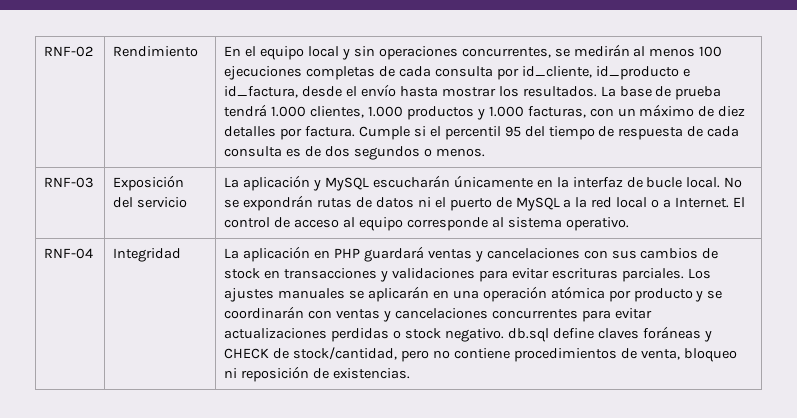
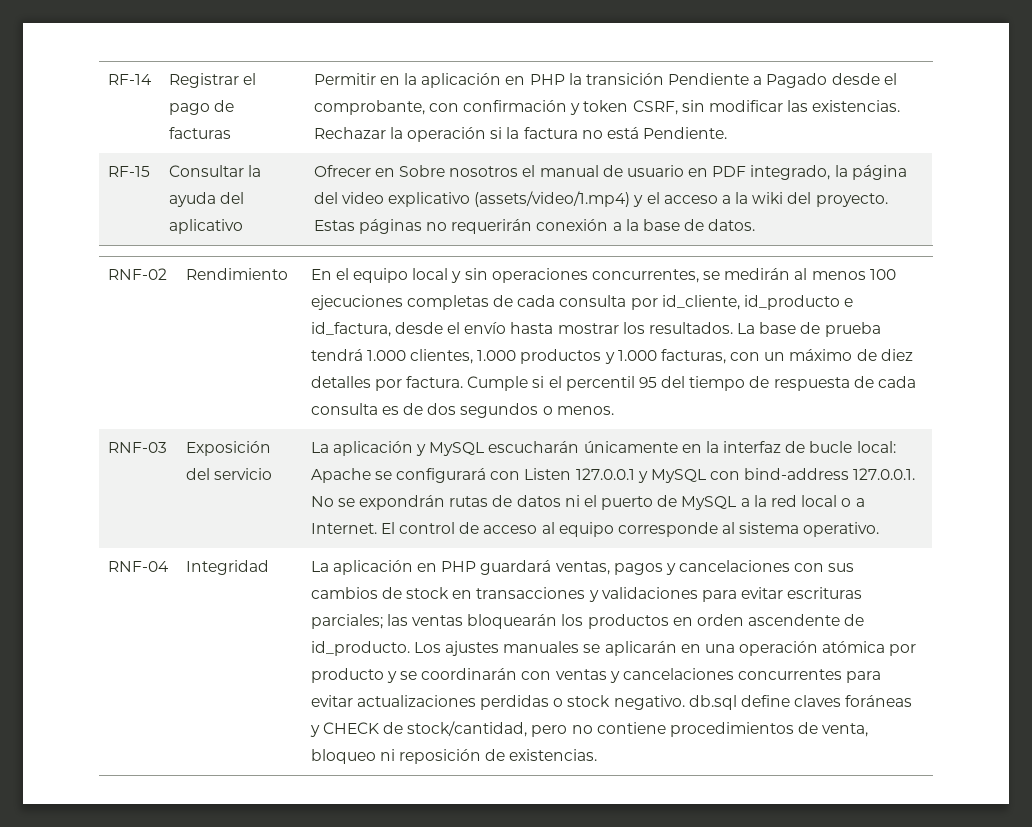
+ RF-14 | Registrar el pago de facturas | Permitir en la aplicación en PHP la transición Pendiente a Pagado desde el comprobante, con confirmación y token CSRF, sin modificar las existencias. Rechazar la operación si la factura no está Pendiente.
+ RF-15 | Consultar la ayuda del aplicativo | Ofrecer en Sobre nosotros el manual de usuario en PDF integrado, la página del video explicativo (assets/video/1.mp4) y el acceso a la wiki del proyecto. Estas páginas no requerirán conexión a la base de datos.
- La aplicación y MySQL escucharán únicamente en la interfaz de bucle local. No se expondrán rutas de datos ni el puerto de MySQL a la red local o a Internet.
+ La aplicación y MySQL escucharán únicamente en la interfaz de bucle local: Apache se configurará con Listen 127.0.0.1 y MySQL con bind-address 127.0.0.1. No se expondrán rutas de datos ni el puerto de MySQL a la red local o a Internet.
- La aplicación en PHP guardará ventas y cancelaciones con sus cambios de stock en transacciones y validaciones para evitar escrituras parciales.
+ La aplicación en PHP guardará ventas, pagos y cancelaciones con sus cambios de stock en transacciones y validaciones para evitar escrituras parciales; las ventas bloquearán los productos en orden ascendente de id_producto.

